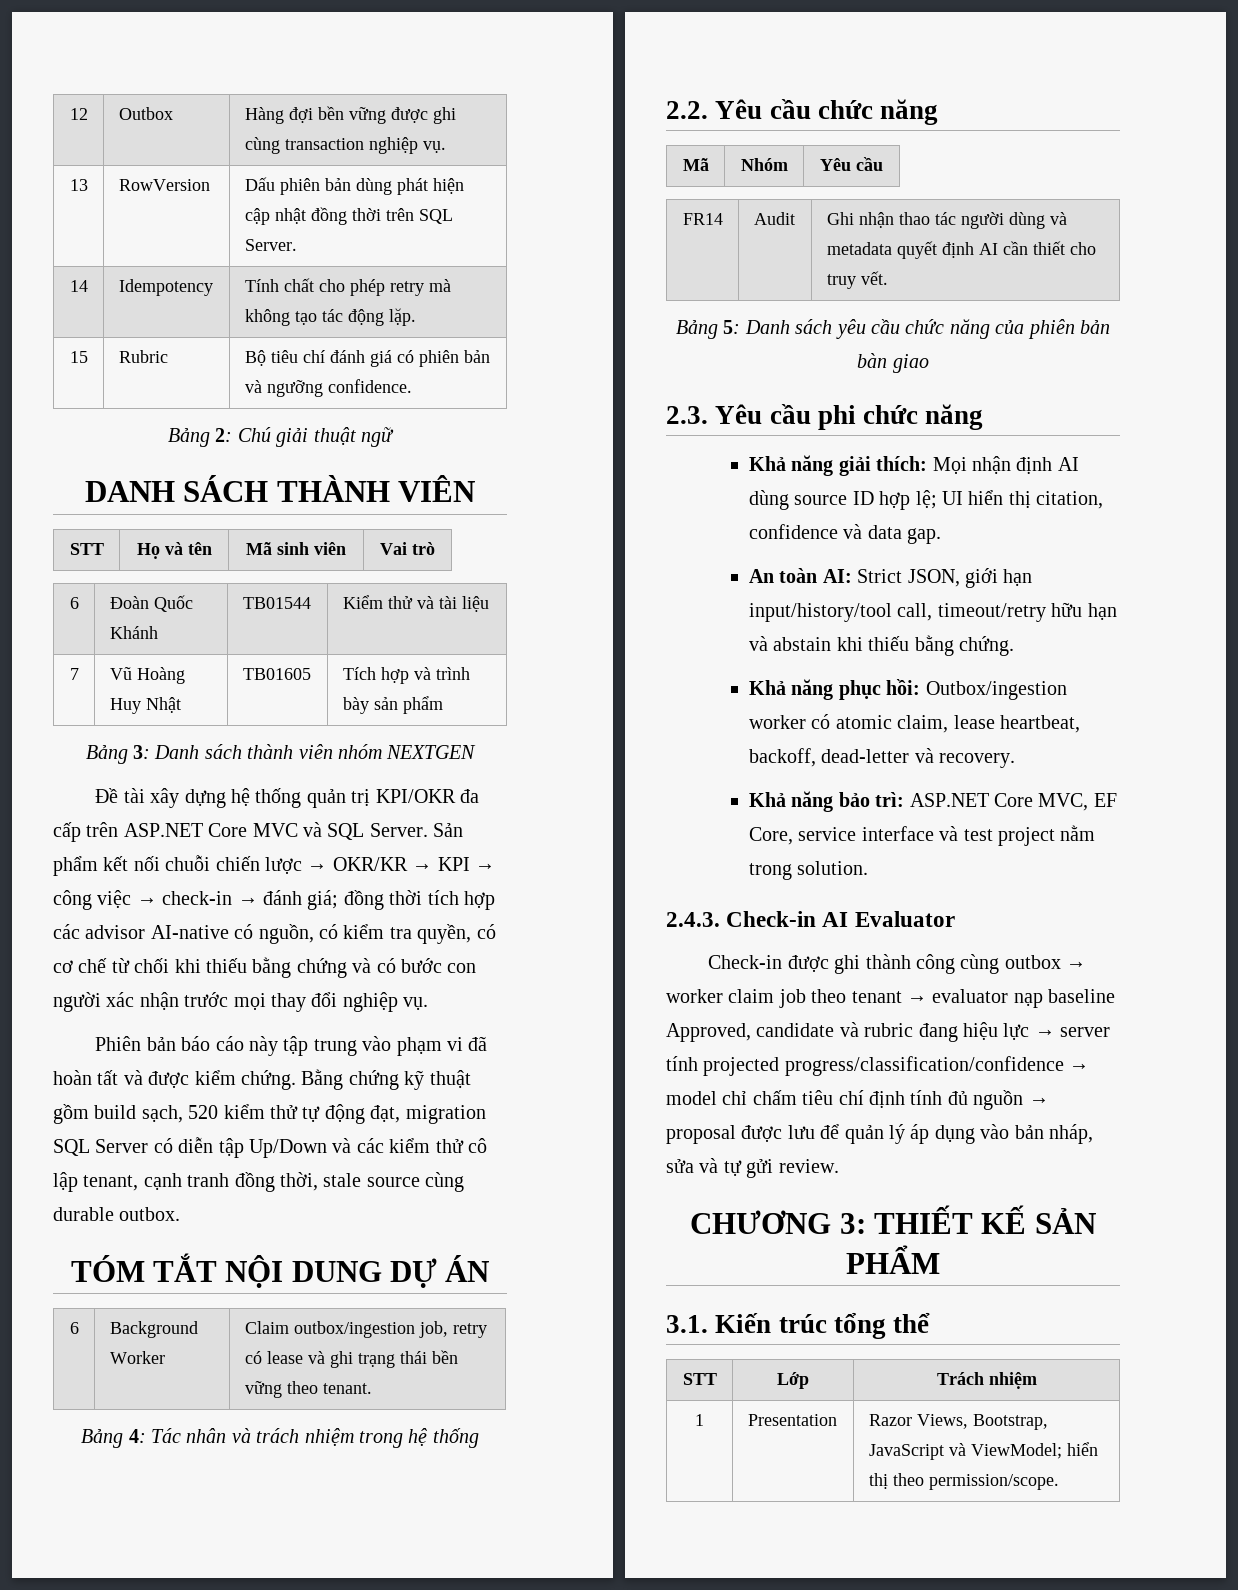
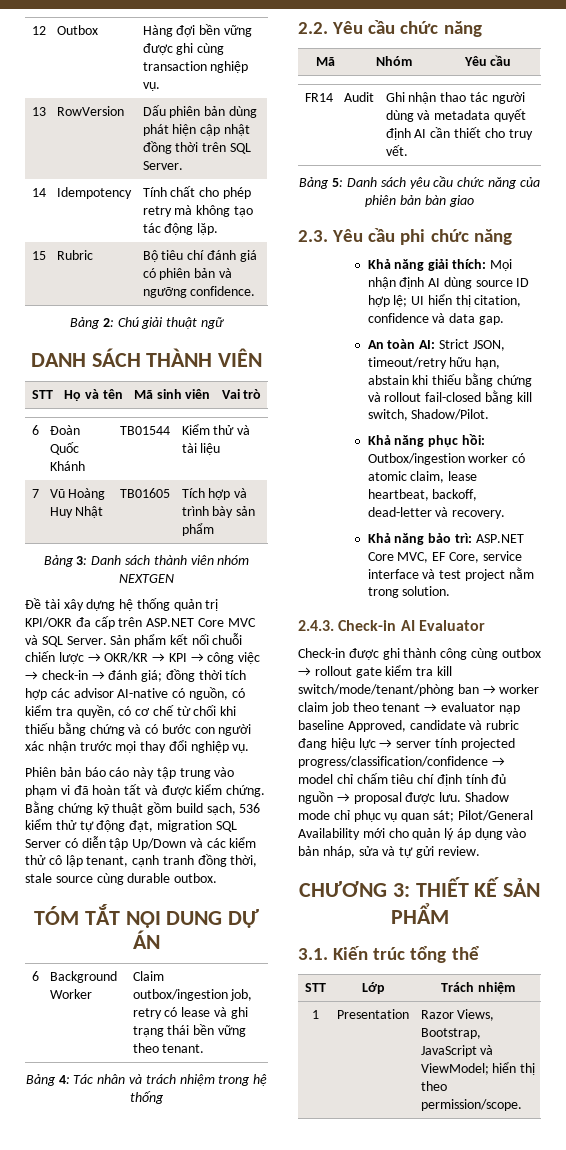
- Bằng chứng kỹ thuật gồm build sạch, 520 kiểm thử tự động đạt, migration SQL Server có diễn tập Up/Down và các kiểm thử cô lập tenant, cạnh tranh đồng thời, stale source cùng durable outbox.
+ Bằng chứng kỹ thuật gồm build sạch, 536 kiểm thử tự động đạt, migration SQL Server có diễn tập Up/Down và các kiểm thử cô lập tenant, cạnh tranh đồng thời, stale source cùng durable outbox.
- An toàn AI: Strict JSON, giới hạn input/history/tool call, timeout/retry hữu hạn và abstain khi thiếu bằng chứng.
+ An toàn AI: Strict JSON, timeout/retry hữu hạn, abstain khi thiếu bằng chứng và rollout fail-closed bằng kill switch, Shadow/Pilot.
- Check-in được ghi thành công cùng outbox → worker claim job theo tenant → evaluator nạp baseline Approved, candidate và rubric đang hiệu lực → server tính projected progress/classification/confidence → model chỉ chấm tiêu chí định tính đủ nguồn → proposal được lưu để quản lý áp dụng vào bản nháp, sửa và tự gửi review.
+ Check-in được ghi thành công cùng outbox → rollout gate kiểm tra kill switch/mode/tenant/phòng ban → worker claim job theo tenant → evaluator nạp baseline Approved, candidate và rubric đang hiệu lực → server tính projected progress/classification/confidence → model chỉ chấm tiêu chí định tính đủ nguồn → proposal được lưu. Shadow mode chỉ phục vụ quan sát; Pilot/General Availability mới cho quản lý áp dụng vào bản nháp, sửa và tự gửi review.

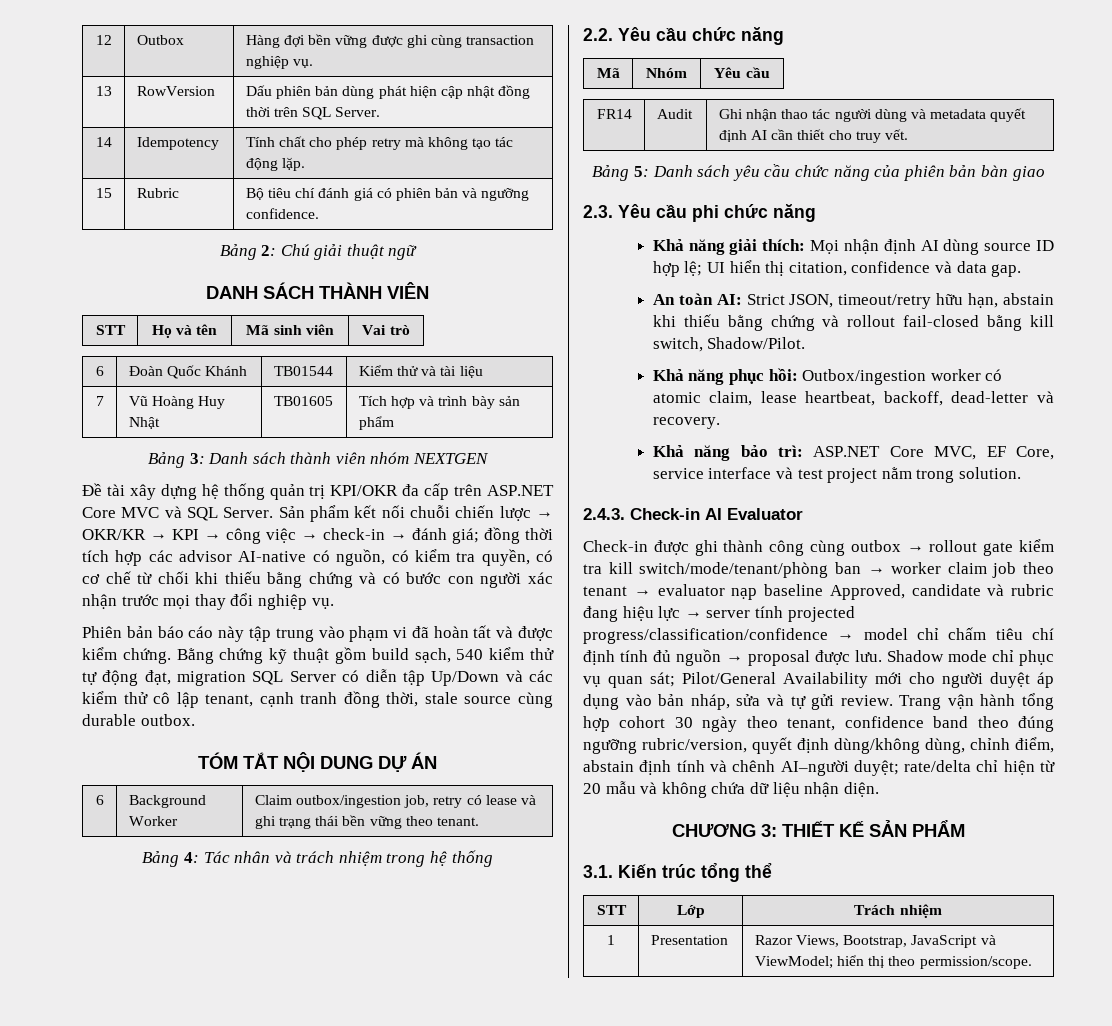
- Bằng chứng kỹ thuật gồm build sạch, 536 kiểm thử tự động đạt, migration SQL Server có diễn tập Up/Down và các kiểm thử cô lập tenant, cạnh tranh đồng thời, stale source cùng durable outbox.
+ Bằng chứng kỹ thuật gồm build sạch, 540 kiểm thử tự động đạt, migration SQL Server có diễn tập Up/Down và các kiểm thử cô lập tenant, cạnh tranh đồng thời, stale source cùng durable outbox.
- Shadow mode chỉ phục vụ quan sát; Pilot/General Availability mới cho quản lý áp dụng vào bản nháp, sửa và tự gửi review.
+ Shadow mode chỉ phục vụ quan sát; Pilot/General Availability mới cho người duyệt áp dụng vào bản nháp, sửa và tự gửi review. Trang vận hành tổng hợp cohort 30 ngày theo tenant, confidence band theo đúng ngưỡng rubric/version, quyết định dùng/không dùng, chỉnh điểm, abstain định tính và chênh AI–người duyệt; rate/delta chỉ hiện từ 20 mẫu và không chứa dữ liệu nhận diện.

